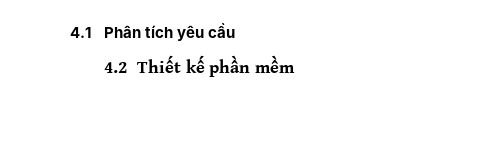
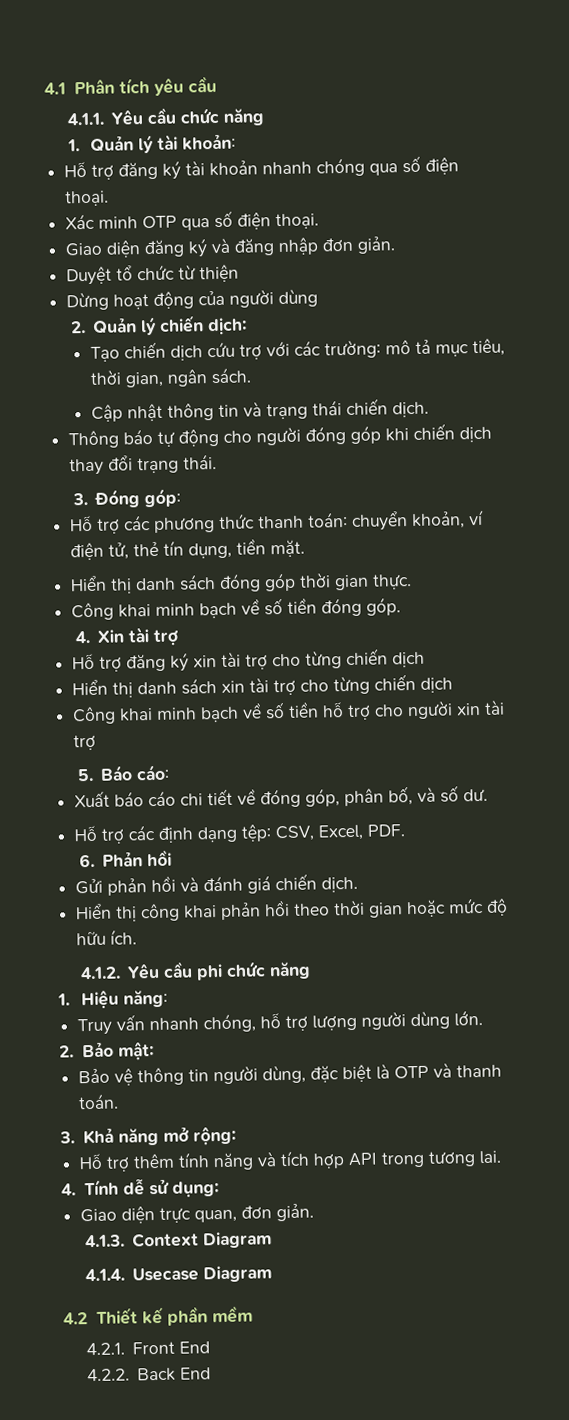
+ 4.1.1. Yêu cầu chức năng
+ 1. Quản lý tài khoản:
+ Hỗ trợ đăng ký tài khoản nhanh chóng qua số điện thoại.
+ Xác minh OTP qua số điện thoại.
+ Giao diện đăng ký và đăng nhập đơn giản.
+ Duyệt tổ chức từ thiện
+ Dừng hoạt động của người dùng
+ 2. Quản lý chiến dịch:
+ Tạo chiến dịch cứu trợ với các trường: mô tả mục tiêu, thời gian, ngân sách.
+ Cập nhật thông tin và trạng thái chiến dịch.
+ Thông báo tự động cho người đóng góp khi chiến dịch thay đổi trạng thái.
+ 3. Đóng góp:
+ Hỗ trợ các phương thức thanh toán: chuyển khoản, ví điện tử, thẻ tín dụng, tiền mặt.
+ Hiển thị danh sách đóng góp thời gian thực.
+ Công khai minh bạch về số tiền đóng góp.
+ 4. Xin tài trợ
+ Hỗ trợ đăng ký xin tài trợ cho từng chiến dịch
+ Hiển thị danh sách xin tài trợ cho từng chiến dịch
+ Công khai minh bạch về số tiền hỗ trợ cho người xin tài trợ
+ 5. Báo cáo:
+ Xuất báo cáo chi tiết về đóng góp, phân bố, và số dư.
+ Hỗ trợ các định dạng tệp: CSV, Excel, PDF.
+ 6. Phản hồi
+ Gửi phản hồi và đánh giá chiến dịch.
+ Hiển thị công khai phản hồi theo thời gian hoặc mức độ hữu ích.
+ 4.1.2. Yêu cầu phi chức năng
+ 1. Hiệu năng:
+ Truy vấn nhanh chóng, hỗ trợ lượng người dùng lớn.
+ 2. Bảo mật:
+ Bảo vệ thông tin người dùng, đặc biệt là OTP và thanh toán.
+ 3. Khả năng mở rộng:
+ Hỗ trợ thêm tính năng và tích hợp API trong tương lai.
+ 4. Tính dễ sử dụng:
+ Giao diện trực quan, đơn giản.
+ 4.1.3. Context Diagram
+ 4.1.4. Usecase Diagram
  4.2 Thiết kế phần mềm
+ 4.2.1. Front End
+ 4.2.2. Back End

